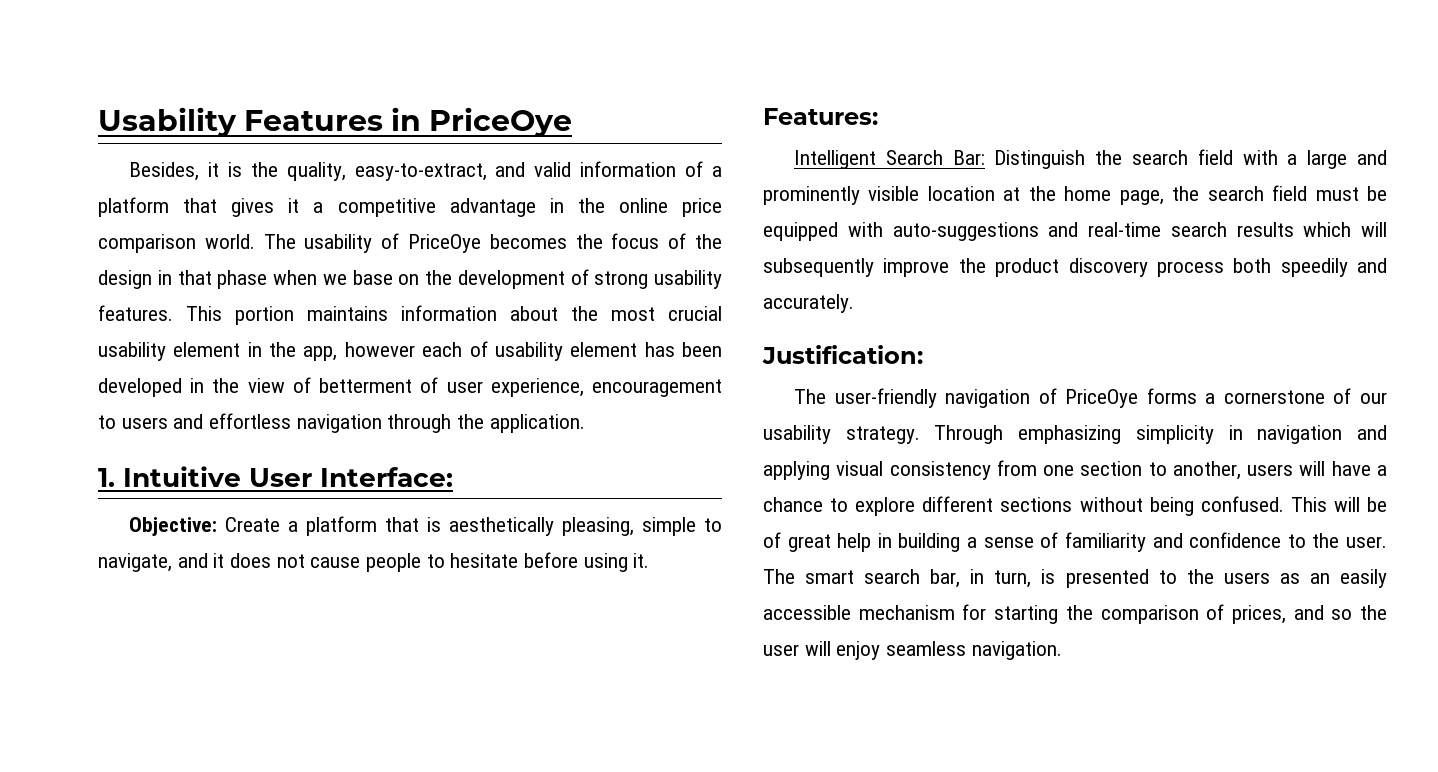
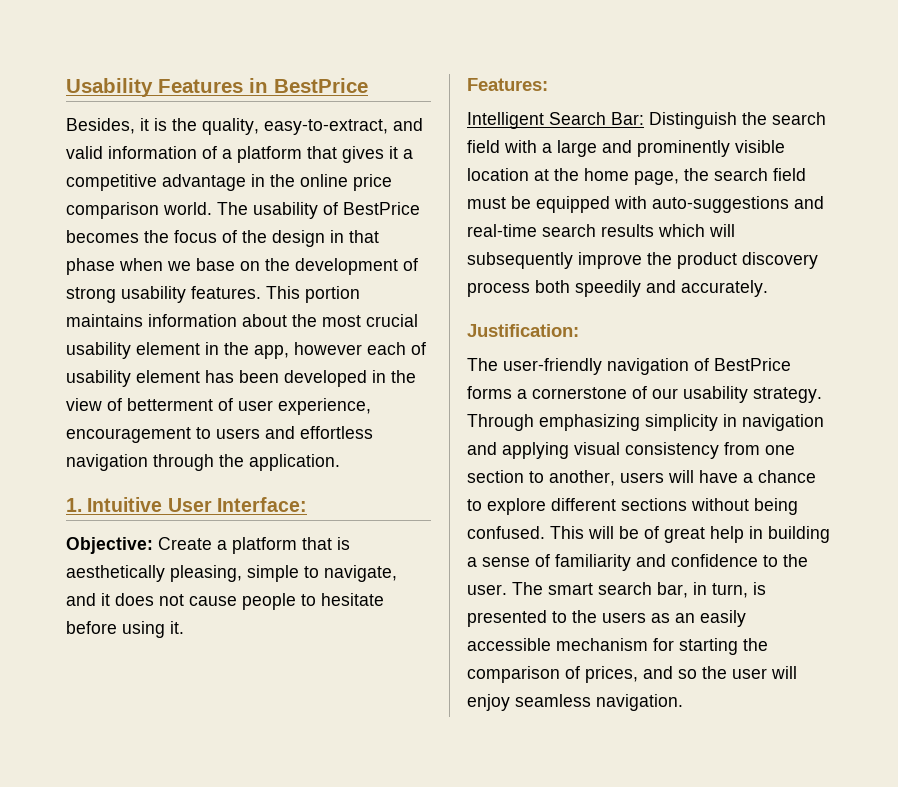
- Usability Features in PriceOye
+ Usability Features in BestPrice
- The usability of PriceOye becomes the focus of the design in that phase when we base on the development of strong usability features.
+ The usability of BestPrice becomes the focus of the design in that phase when we base on the development of strong usability features.
- The user-friendly navigation of PriceOye forms a cornerstone of our usability strategy.
+ The user-friendly navigation of BestPrice forms a cornerstone of our usability strategy.

